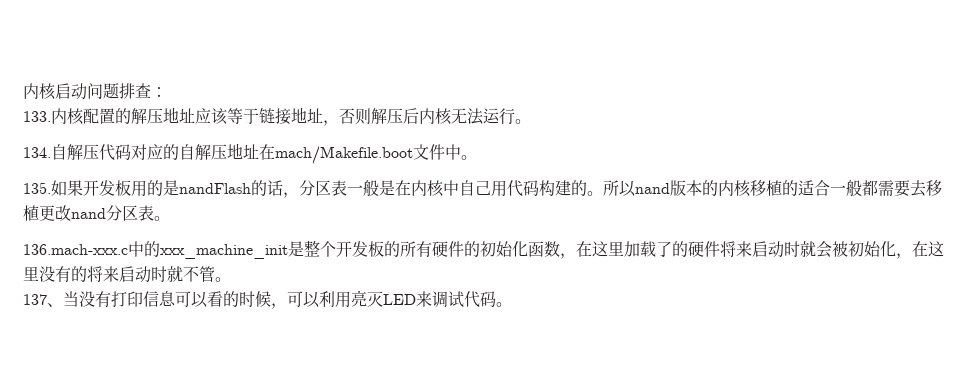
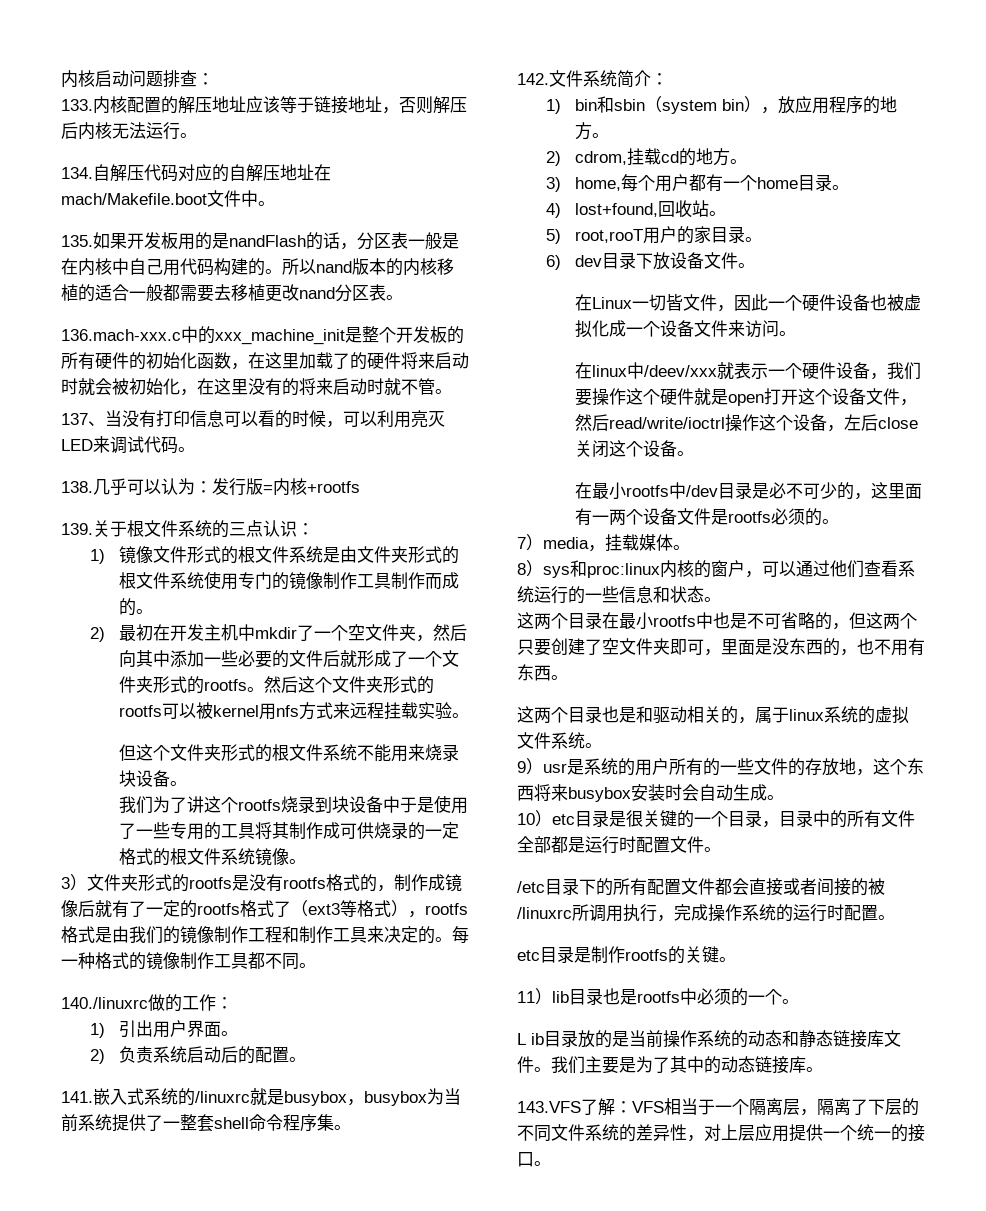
+ 138.几乎可以认为：发行版=内核+rootfs
+ 139.关于根文件系统的三点认识：
+ 1)镜像文件形式的根文件系统是由文件夹形式的根文件系统使用专门的镜像制作工具制作而成的。
+ 2)最初在开发主机中mkdir了一个空文件夹，然后向其中添加一些必要的文件后就形成了一个文件夹形式的rootfs。然后这个文件夹形式的rootfs可以被kernel用nfs方式来远程挂载实验。
+ 但这个文件夹形式的根文件系统不能用来烧录块设备。
+ 我们为了讲这个rootfs烧录到块设备中于是使用了一些专用的工具将其制作成可供烧录的一定格式的根文件系统镜像。
+ 3）文件夹形式的rootfs是没有rootfs格式的，制作成镜像后就有了一定的rootfs格式了（ext3等格式），rootfs格式是由我们的镜像制作工程和制作工具来决定的。每一种格式的镜像制作工具都不同。
+ 140./linuxrc做的工作：
+ 1)引出用户界面。
+ 2)负责系统启动后的配置。
+ 141.嵌入式系统的/linuxrc就是busybox，busybox为当前系统提供了一整套shell命令程序集。
+ 142.文件系统简介：
+ 1) bin和sbin（system bin），放应用程序的地方。
+ 2) cdrom,挂载cd的地方。
+ 3) home,每个用户都有一个home目录。
+ 4) lost+found,回收站。
+ 5) root,rooT用户的家目录。
+ 6) dev目录下放设备文件。
+ 在Linux一切皆文件，因此一个硬件设备也被虚拟化成一个设备文件来访问。
+ 在linux中/deev/xxx就表示一个硬件设备，我们要操作这个硬件就是open打开这个设备文件，然后read/write/ioctrl操作这个设备，左后close关闭这个设备。
+ 在最小rootfs中/dev目录是必不可少的，这里面有一两个设备文件是rootfs必须的。
+ 7）media，挂载媒体。
+ 8）sys和proc:linux内核的窗户，可以通过他们查看系统运行的一些信息和状态。
+ 这两个目录在最小rootfs中也是不可省略的，但这两个只要创建了空文件夹即可，里面是没东西的，也不用有东西。
+ 这两个目录也是和驱动相关的，属于linux系统的虚拟文件系统。
+ 9）usr是系统的用户所有的一些文件的存放地，这个东西将来busybox安装时会自动生成。
+ 10）etc目录是很关键的一个目录，目录中的所有文件全部都是运行时配置文件。
+ /etc目录下的所有配置文件都会直接或者间接的被/linuxrc所调用执行，完成操作系统的运行时配置。
+ etc目录是制作rootfs的关键。
+ 11）lib目录也是rootfs中必须的一个。
+ L ib目录放的是当前操作系统的动态和静态链接库文件。我们主要是为了其中的动态链接库。
+ 143.VFS了解：VFS相当于一个隔离层，隔离了下层的不同文件系统的差异性，对上层应用提供一个统一的接口。

